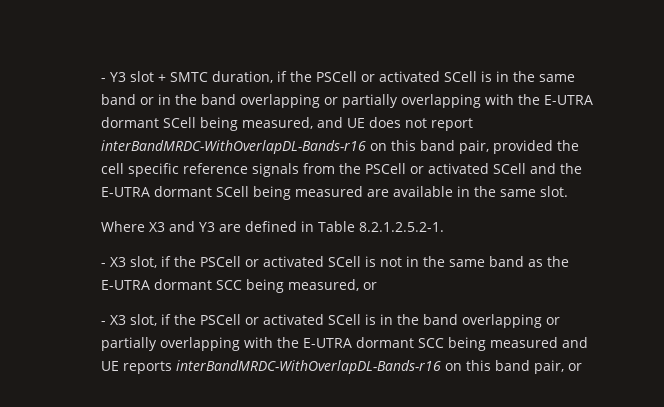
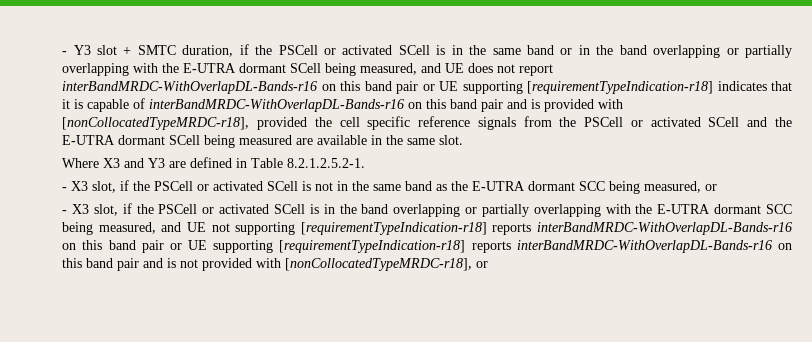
- - Y3 slot + SMTC duration, if the PSCell or activated SCell is in the same band or in the band overlapping or partially overlapping with the E-UTRA dormant SCell being measured, and UE does not report interBandMRDC-WithOverlapDL-Bands-r16 on this band pair, provided the cell specific reference signals from the PSCell or activated SCell and the E-UTRA dormant SCell being measured are available in the same slot.
+ - Y3 slot + SMTC duration, if the PSCell or activated SCell is in the same band or in the band overlapping or partially overlapping with the E-UTRA dormant SCell being measured, and UE does not report interBandMRDC-WithOverlapDL-Bands-r16 on this band pair or UE supporting [requirementTypeIndication-r18] indicates that it is capable of interBandMRDC-WithOverlapDL-Bands-r16 on this band pair and is provided with [nonCollocatedTypeMRDC-r18], provided the cell specific reference signals from the PSCell or activated SCell and the E-UTRA dormant SCell being measured are available in the same slot.
- - X3 slot, if the PSCell or activated SCell is in the band overlapping or partially overlapping with the E-UTRA dormant SCC being measured and UE reports interBandMRDC-WithOverlapDL-Bands-r16 on this band pair, or
+ - X3 slot, if the PSCell or activated SCell is in the band overlapping or partially overlapping with the E-UTRA dormant SCC being measured, and UE not supporting [requirementTypeIndication-r18] reports interBandMRDC-WithOverlapDL-Bands-r16 on this band pair or UE supporting [requirementTypeIndication-r18] reports interBandMRDC-WithOverlapDL-Bands-r16 on this band pair and is not provided with [nonCollocatedTypeMRDC-r18], or

